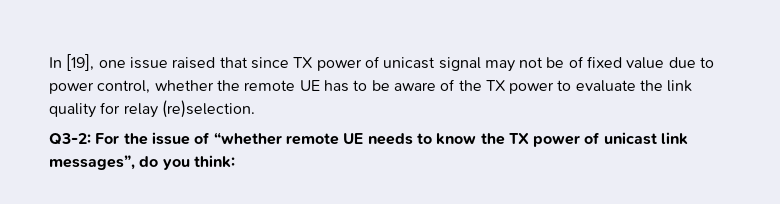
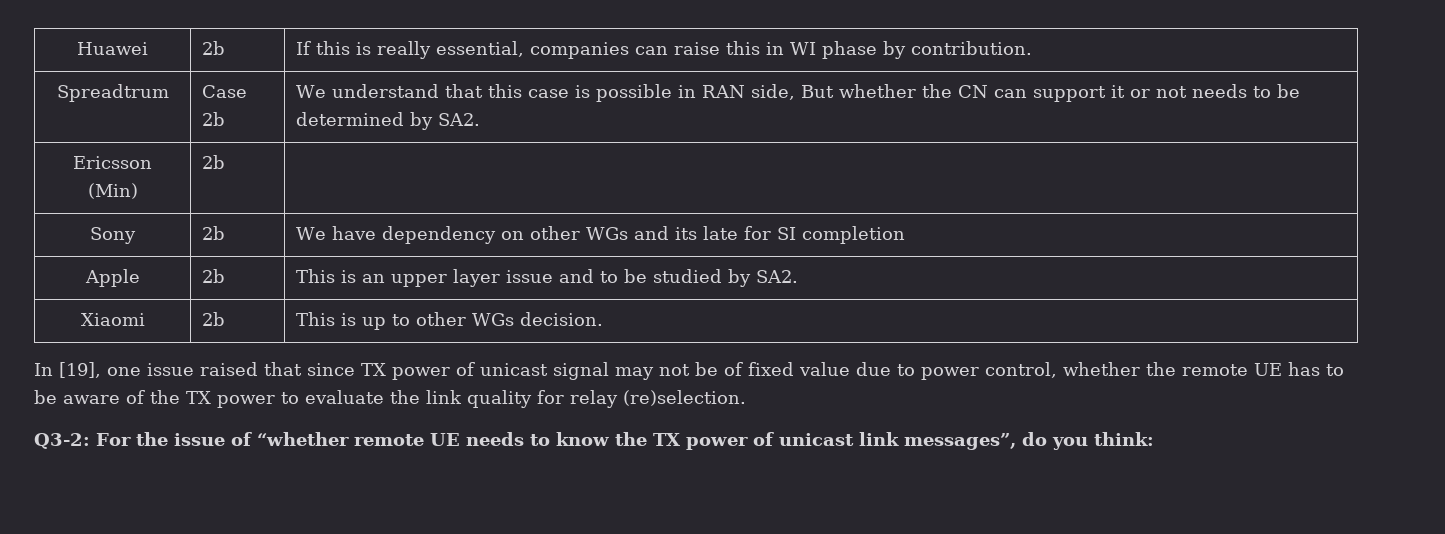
+ Huawei | 2b | If this is really essential, companies can raise this in WI phase by contribution.
+ Spreadtrum | Case 2b | We understand that this case is possible in RAN side, But whether the CN can support it or not needs to be determined by SA2.
+ Ericsson (Min) | 2b |
+ Sony | 2b | We have dependency on other WGs and its late for SI completion
+ Apple | 2b | This is an upper layer issue and to be studied by SA2.
+ Xiaomi | 2b | This is up to other WGs decision.

